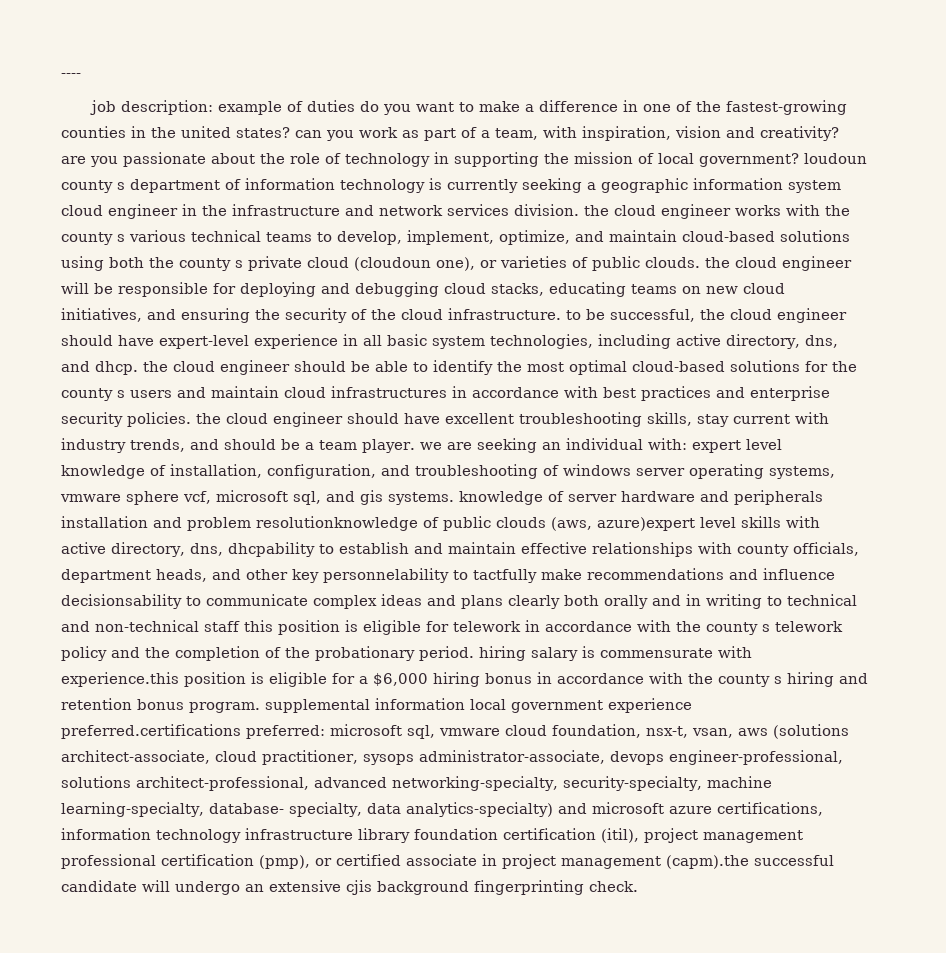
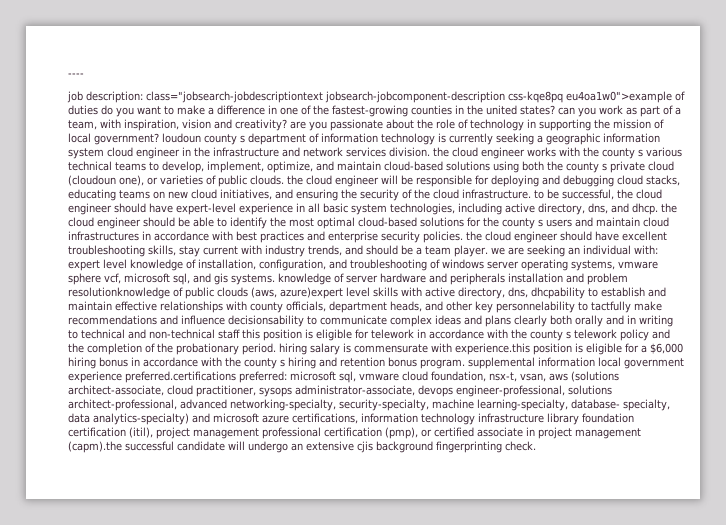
- example of duties do you want to make a difference in one of the fastest-growing counties in the united states? can you work as part of a team, with inspiration, vision and creativity? are you passionate about the role of technology in supporting the mission of local government? loudoun county s department of information technology is currently seeking a geographic information system cloud engineer in the infrastructure and network services division. the cloud engineer works with the county s various technical teams to develop, implement, optimize, and maintain cloud-based solutions using both the county s private cloud (cloudoun one), or varieties of public clouds. the cloud engineer will be responsible for deploying and debugging cloud stacks, educating teams on new cloud initiatives, and ensuring the security of the cloud infrastructure. to be successful, the cloud engineer should have expert-level experience in all basic system technologies, including active directory, dns, and dhcp. the cloud engineer should be able to identify the most optimal cloud-based solutions for the county s users and maintain cloud infrastructures in accordance with best practices and enterprise security policies. the cloud engineer should have excellent troubleshooting skills, stay current with industry trends, and should be a team player. we are seeking an individual with:
+ class="jobsearch-jobdescriptiontext jobsearch-jobcomponent-description css-kqe8pq eu4oa1w0">example of duties do you want to make a difference in one of the fastest-growing counties in the united states? can you work as part of a team, with inspiration, vision and creativity? are you passionate about the role of technology in supporting the mission of local government? loudoun county s department of information technology is currently seeking a geographic information system cloud engineer in the infrastructure and network services division. the cloud engineer works with the county s various technical teams to develop, implement, optimize, and maintain cloud-based solutions using both the county s private cloud (cloudoun one), or varieties of public clouds. the cloud engineer will be responsible for deploying and debugging cloud stacks, educating teams on new cloud initiatives, and ensuring the security of the cloud infrastructure. to be successful, the cloud engineer should have expert-level experience in all basic system technologies, including active directory, dns, and dhcp. the cloud engineer should be able to identify the most optimal cloud-based solutions for the county s users and maintain cloud infrastructures in accordance with best practices and enterprise security policies. the cloud engineer should have excellent troubleshooting skills, stay current with industry trends, and should be a team player. we are seeking an individual with:

